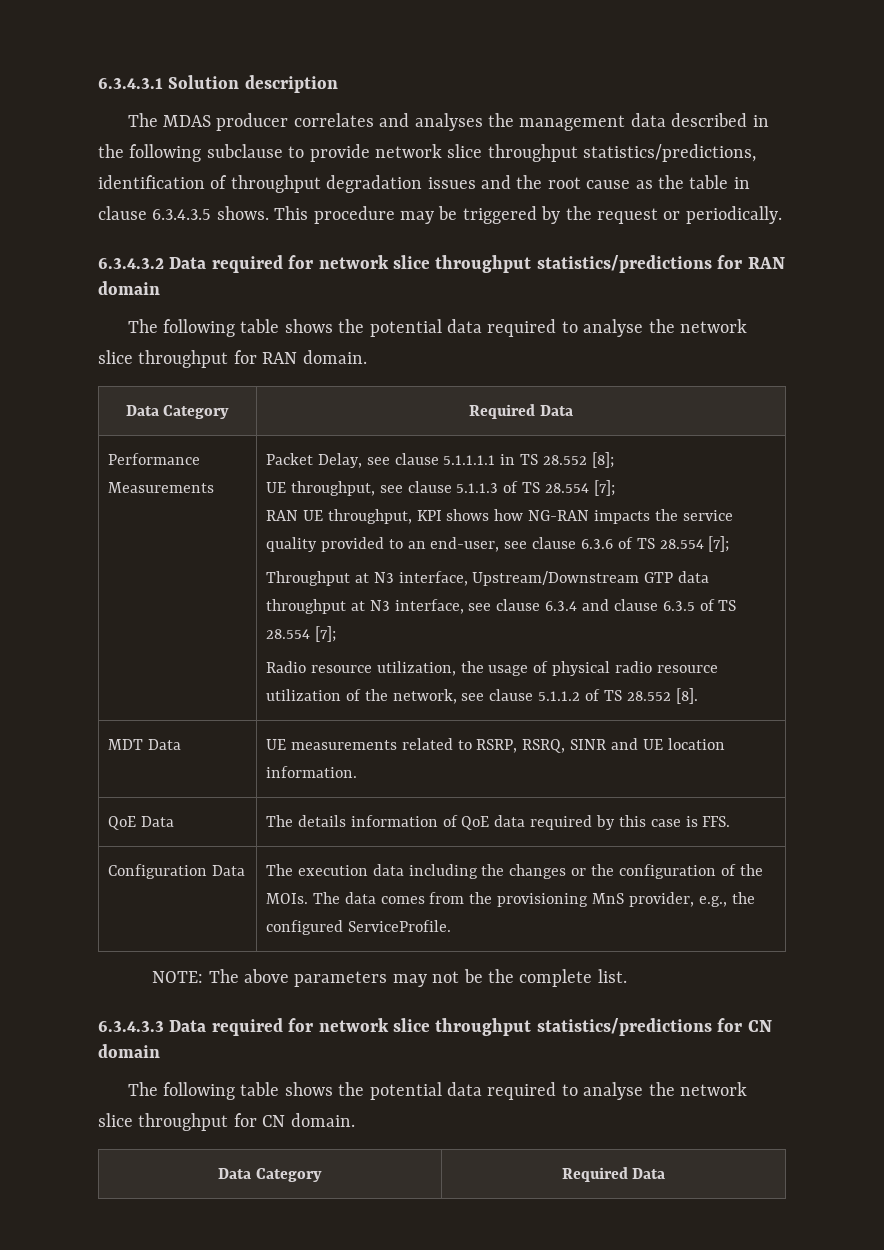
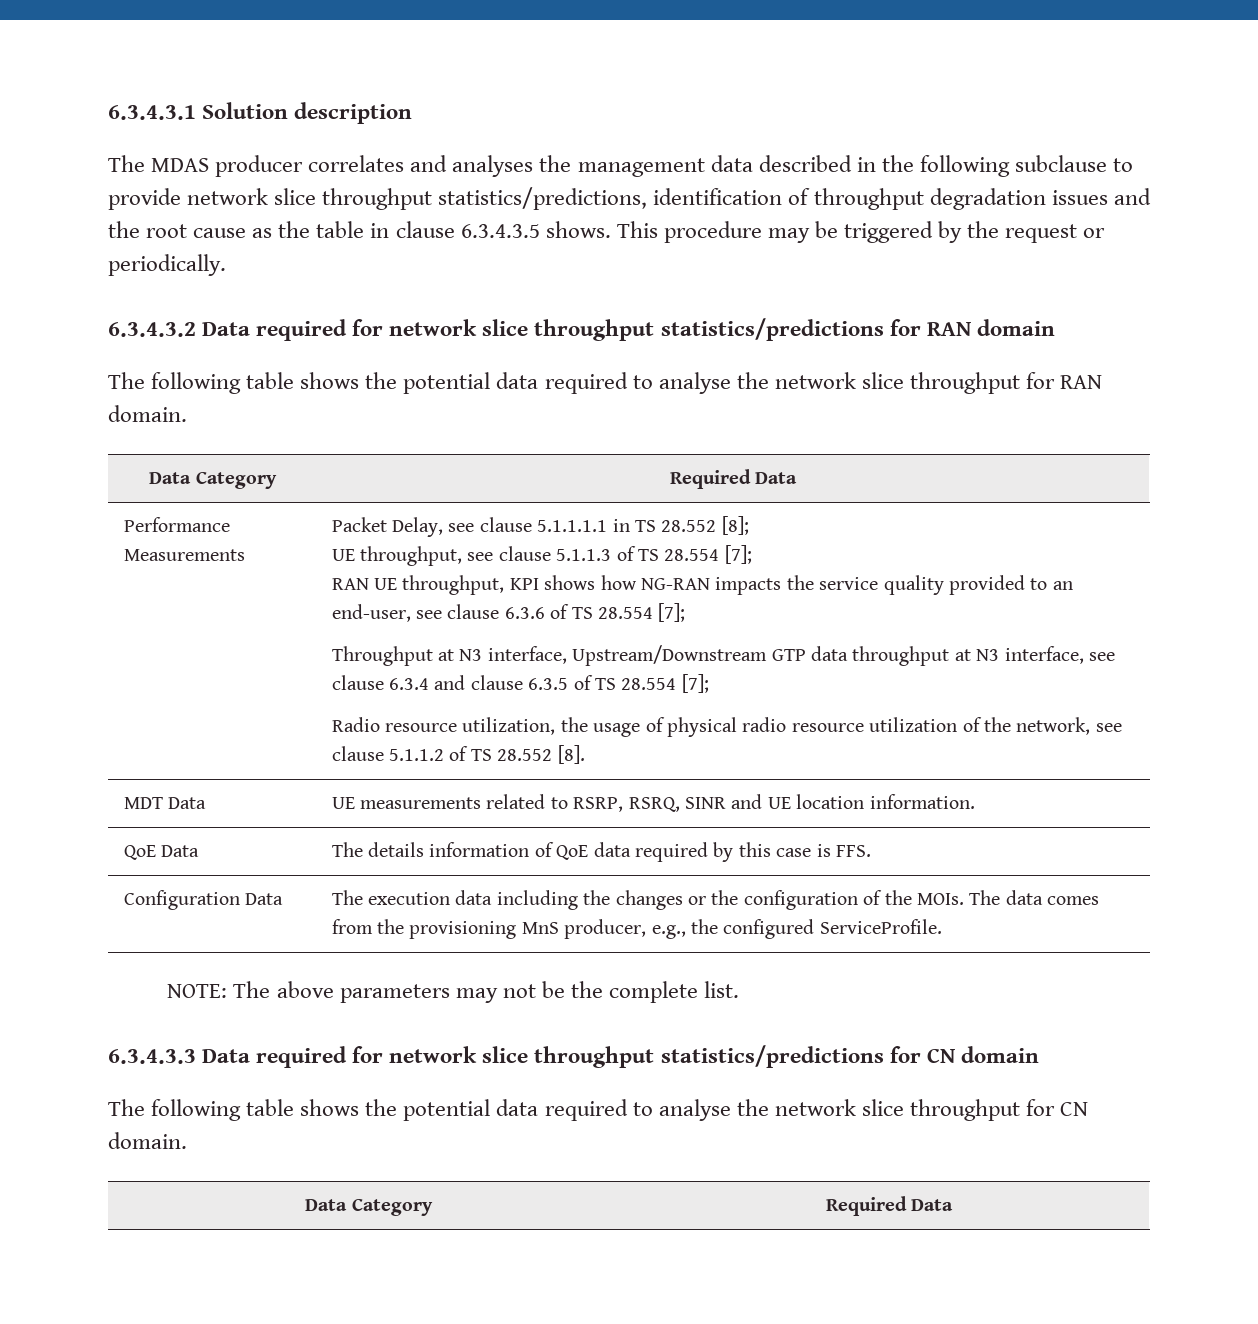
- Configuration Data | The execution data including the changes or the configuration of the MOIs. The data comes from the provisioning MnS provider, e.g., the configured ServiceProfile.
+ Configuration Data | The execution data including the changes or the configuration of the MOIs. The data comes from the provisioning MnS producer, e.g., the configured ServiceProfile.

